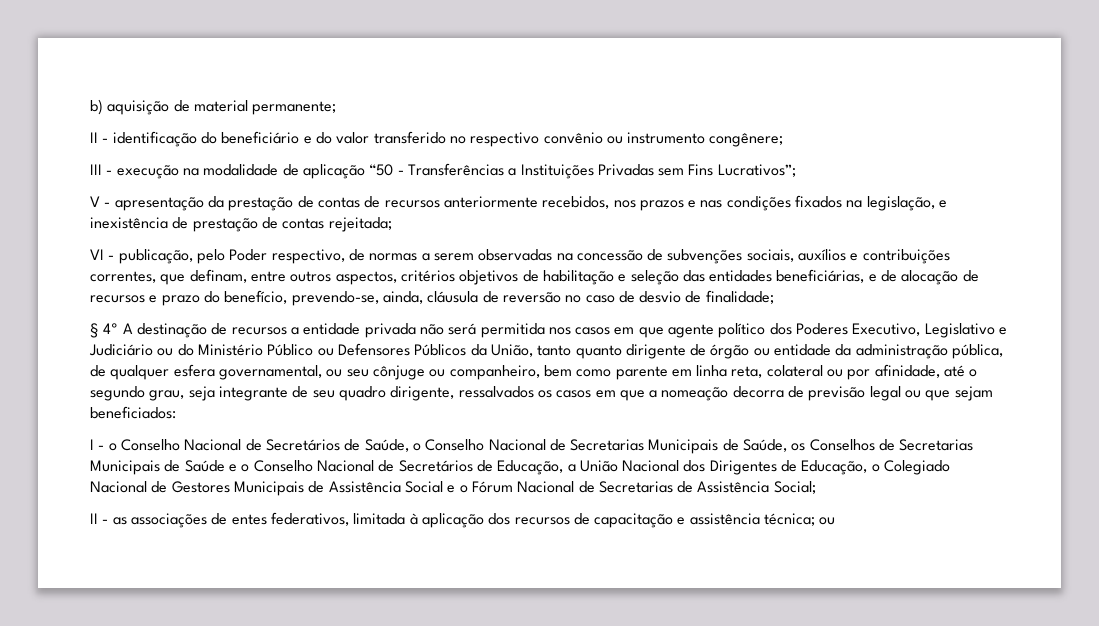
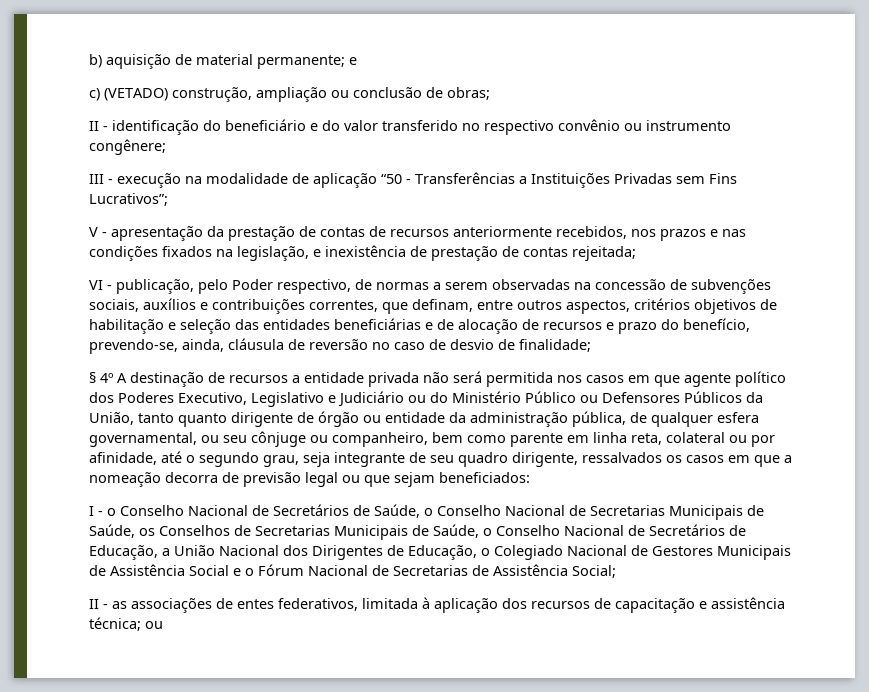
- b) aquisição de material permanente;
+ b) aquisição de material permanente; e
+ c) (VETADO) construção, ampliação ou conclusão de obras;
- VI - publicação, pelo Poder respectivo, de normas a serem observadas na concessão de subvenções sociais, auxílios e contribuições correntes, que definam, entre outros aspectos, critérios objetivos de habilitação e seleção das entidades beneficiárias, e de alocação de recursos e prazo do benefício, prevendo-se, ainda, cláusula de reversão no caso de desvio de finalidade;
+ VI - publicação, pelo Poder respectivo, de normas a serem observadas na concessão de subvenções sociais, auxílios e contribuições correntes, que definam, entre outros aspectos, critérios objetivos de habilitação e seleção das entidades beneficiárias e de alocação de recursos e prazo do benefício, prevendo-se, ainda, cláusula de reversão no caso de desvio de finalidade;
- I - o Conselho Nacional de Secretários de Saúde, o Conselho Nacional de Secretarias Municipais de Saúde, os Conselhos de Secretarias Municipais de Saúde e o Conselho Nacional de Secretários de Educação, a União Nacional dos Dirigentes de Educação, o Colegiado Nacional de Gestores Municipais de Assistência Social e o Fórum Nacional de Secretarias de Assistência Social;
+ I - o Conselho Nacional de Secretários de Saúde, o Conselho Nacional de Secretarias Municipais de Saúde, os Conselhos de Secretarias Municipais de Saúde, o Conselho Nacional de Secretários de Educação, a União Nacional dos Dirigentes de Educação, o Colegiado Nacional de Gestores Municipais de Assistência Social e o Fórum Nacional de Secretarias de Assistência Social;

